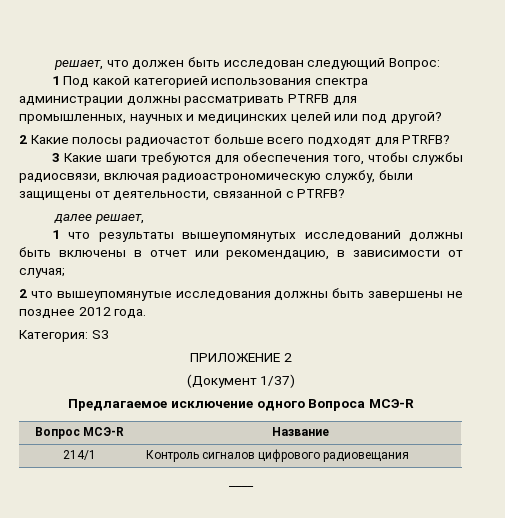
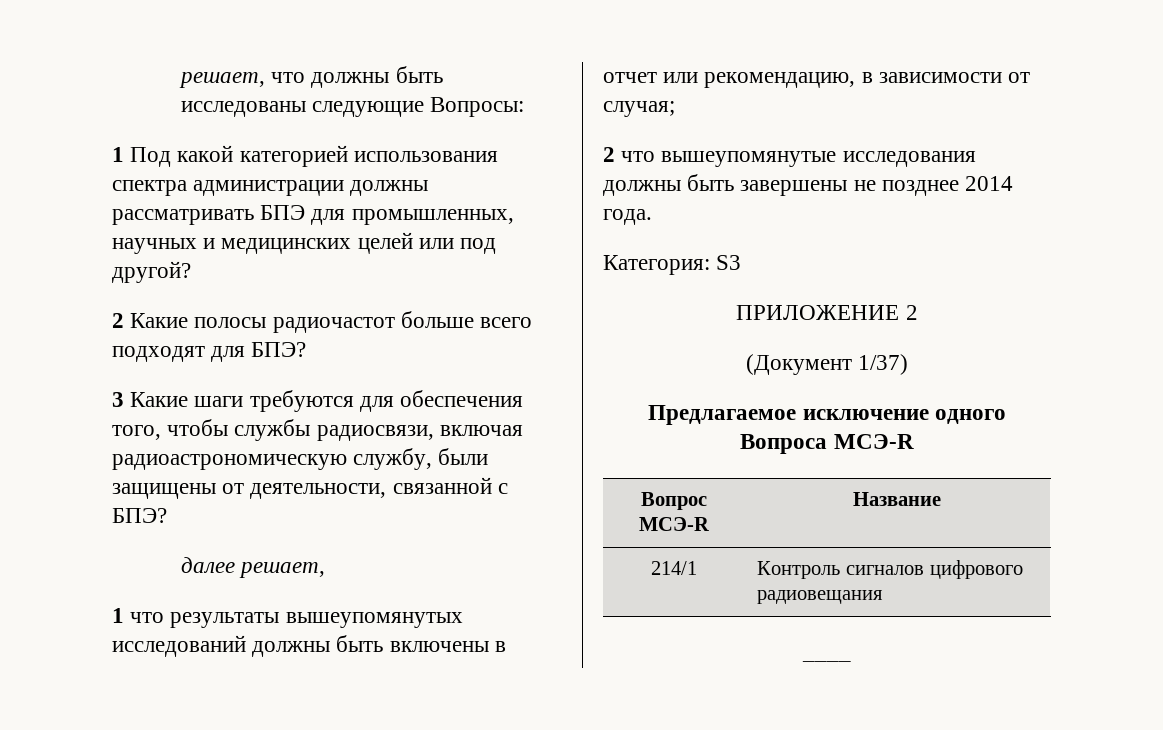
- решает, что должен быть исследован следующий Вопрос:
+ решает, что должны быть исследованы следующие Вопросы:
- 1 Под какой категорией использования спектра администрации должны рассматривать PTRFB для промышленных, научных и медицинских целей или под другой?
+ 1 Под какой категорией использования спектра администрации должны рассматривать БПЭ для промышленных, научных и медицинских целей или под другой?
- 2 Какие полосы радиочастот больше всего подходят для PTRFB?
+ 2 Какие полосы радиочастот больше всего подходят для БПЭ?
- 3 Какие шаги требуются для обеспечения того, чтобы службы радиосвязи, включая радиоастрономическую службу, были защищены от деятельности, связанной с PTRFB?
+ 3 Какие шаги требуются для обеспечения того, чтобы службы радиосвязи, включая радиоастрономическую службу, были защищены от деятельности, связанной с БПЭ?
- 2 что вышеупомянутые исследования должны быть завершены не позднее 2012 года.
+ 2 что вышеупомянутые исследования должны быть завершены не позднее 2014 года.

